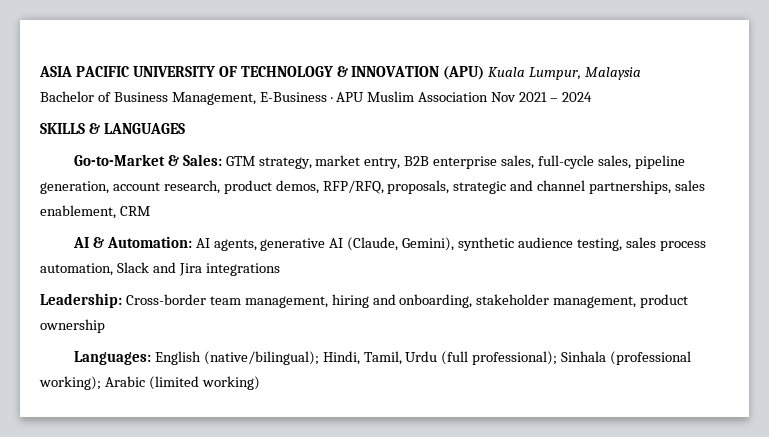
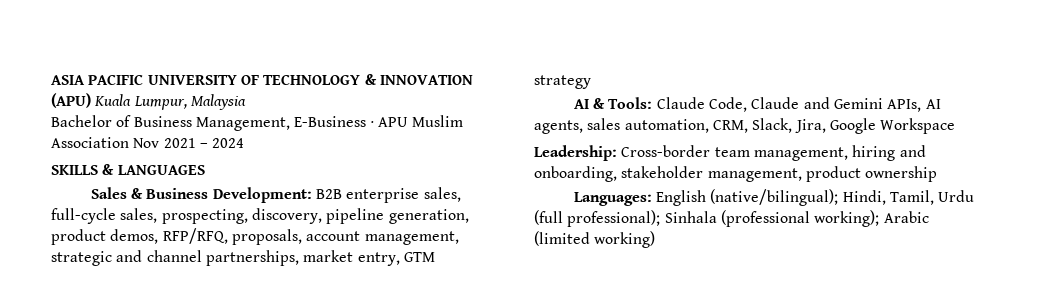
- Go-to-Market & Sales: GTM strategy, market entry, B2B enterprise sales, full-cycle sales, pipeline generation, account research, product demos, RFP/RFQ, proposals, strategic and channel partnerships, sales enablement, CRM
- AI & Automation: AI agents, generative AI (Claude, Gemini), synthetic audience testing, sales process automation, Slack and Jira integrations
+ Sales & Business Development: B2B enterprise sales, full-cycle sales, prospecting, discovery, pipeline generation, product demos, RFP/RFQ, proposals, account management, strategic and channel partnerships, market entry, GTM strategy
+ AI & Tools: Claude Code, Claude and Gemini APIs, AI agents, sales automation, CRM, Slack, Jira, Google Workspace

